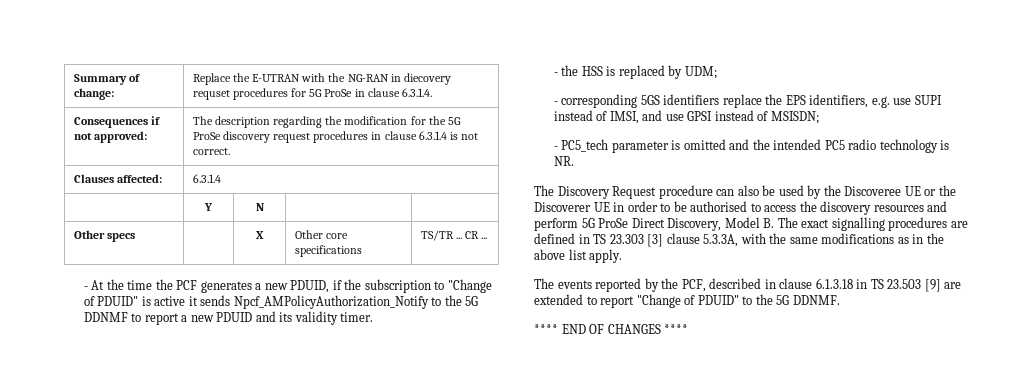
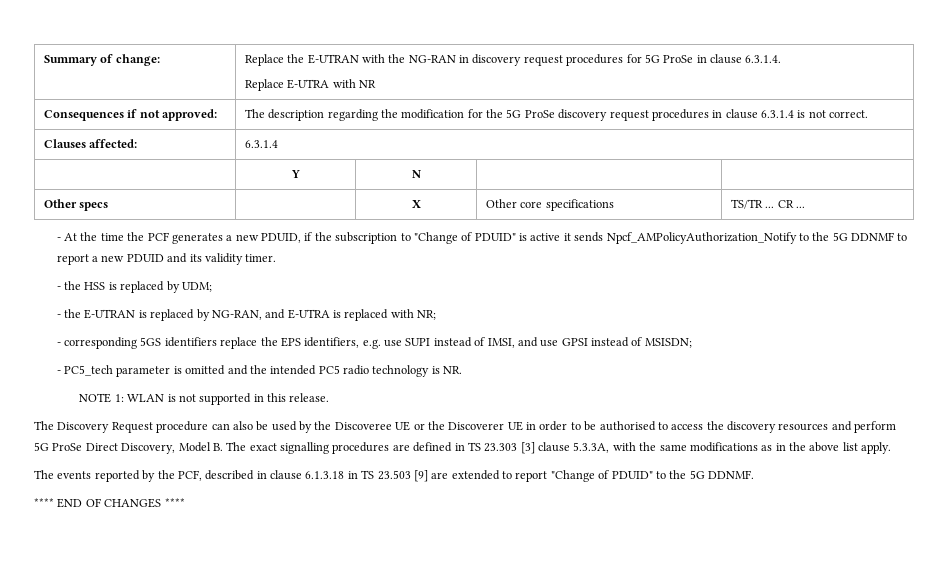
- Summary of change: | Replace the E-UTRAN with the NG-RAN in diecovery requset procedures for 5G ProSe in clause 6.3.1.4.
+ Summary of change: | Replace the E-UTRAN with the NG-RAN in discovery request procedures for 5G ProSe in clause 6.3.1.4.
+ Replace E-UTRA with NR
+ - the E-UTRAN is replaced by NG-RAN, and E-UTRA is replaced with NR;
+ NOTE 1: WLAN is not supported in this release.

